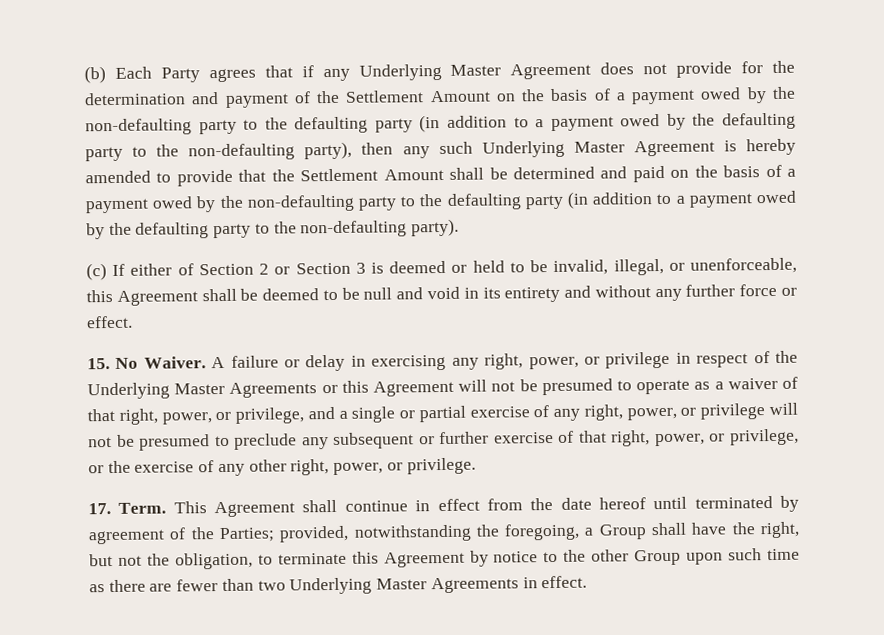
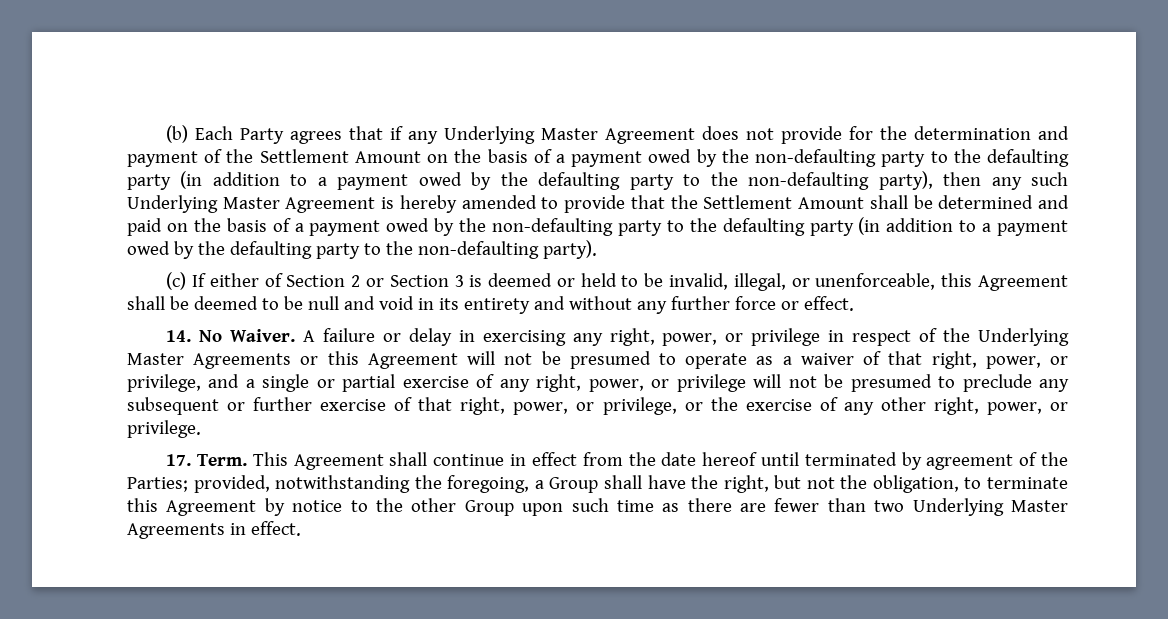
- 15. No Waiver.
+ 14. No Waiver.

